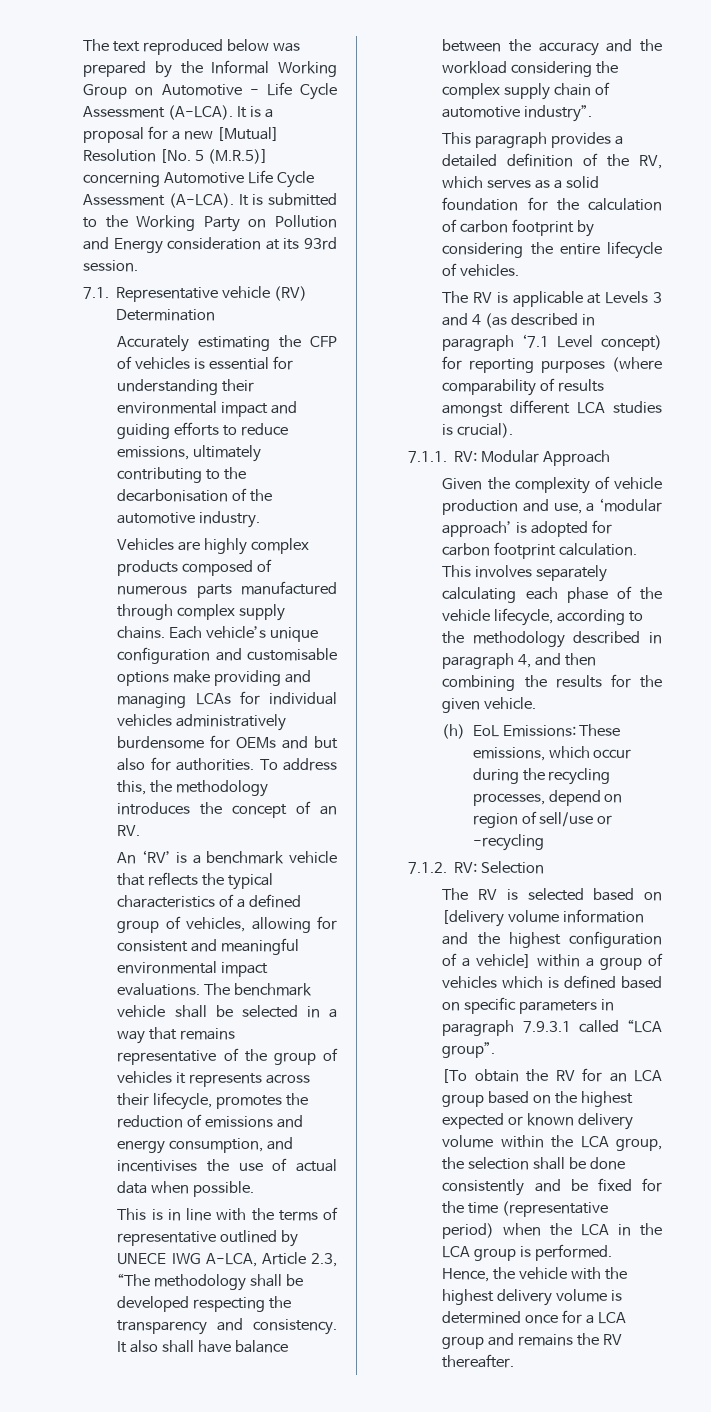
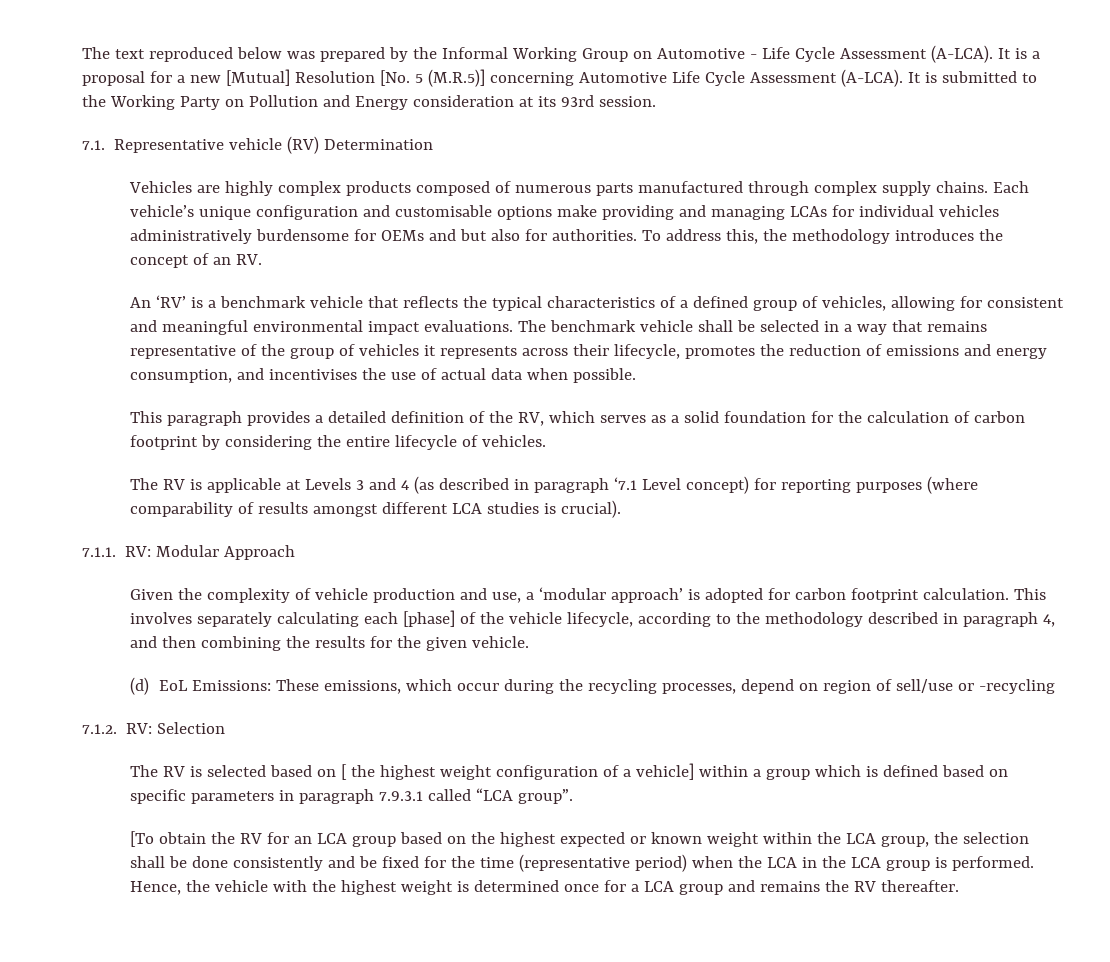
- Accurately estimating the CFP of vehicles is essential for understanding their environmental impact and guiding efforts to reduce emissions, ultimately contributing to the decarbonisation of the automotive industry.
- This is in line with the terms of representative outlined by UNECE IWG A-LCA, Article 2.3, “The methodology shall be developed respecting the transparency and consistency. It also shall have balance between the accuracy and the workload considering the complex supply chain of automotive industry”.
- This involves separately calculating each phase of the vehicle lifecycle, according to the methodology described in paragraph 4, and then combining the results for the given vehicle.
+ This involves separately calculating each [phase] of the vehicle lifecycle, according to the methodology described in paragraph 4, and then combining the results for the given vehicle.
- (h) EoL Emissions: These emissions, which occur during the recycling processes, depend on region of sell/use or -recycling
+ (d) EoL Emissions: These emissions, which occur during the recycling processes, depend on region of sell/use or -recycling
- The RV is selected based on [delivery volume information and the highest configuration of a vehicle] within a group of vehicles which is defined based on specific parameters in paragraph 7.9.3.1 called “LCA group”.
+ The RV is selected based on [ the highest weight configuration of a vehicle] within a group which is defined based on specific parameters in paragraph 7.9.3.1 called “LCA group”.
- [To obtain the RV for an LCA group based on the highest expected or known delivery volume within the LCA group, the selection shall be done consistently and be fixed for the time (representative period) when the LCA in the LCA group is performed.
+ [To obtain the RV for an LCA group based on the highest expected or known weight within the LCA group, the selection shall be done consistently and be fixed for the time (representative period) when the LCA in the LCA group is performed.
- Hence, the vehicle with the highest delivery volume is determined once for a LCA group and remains the RV thereafter.
+ Hence, the vehicle with the highest weight is determined once for a LCA group and remains the RV thereafter.

